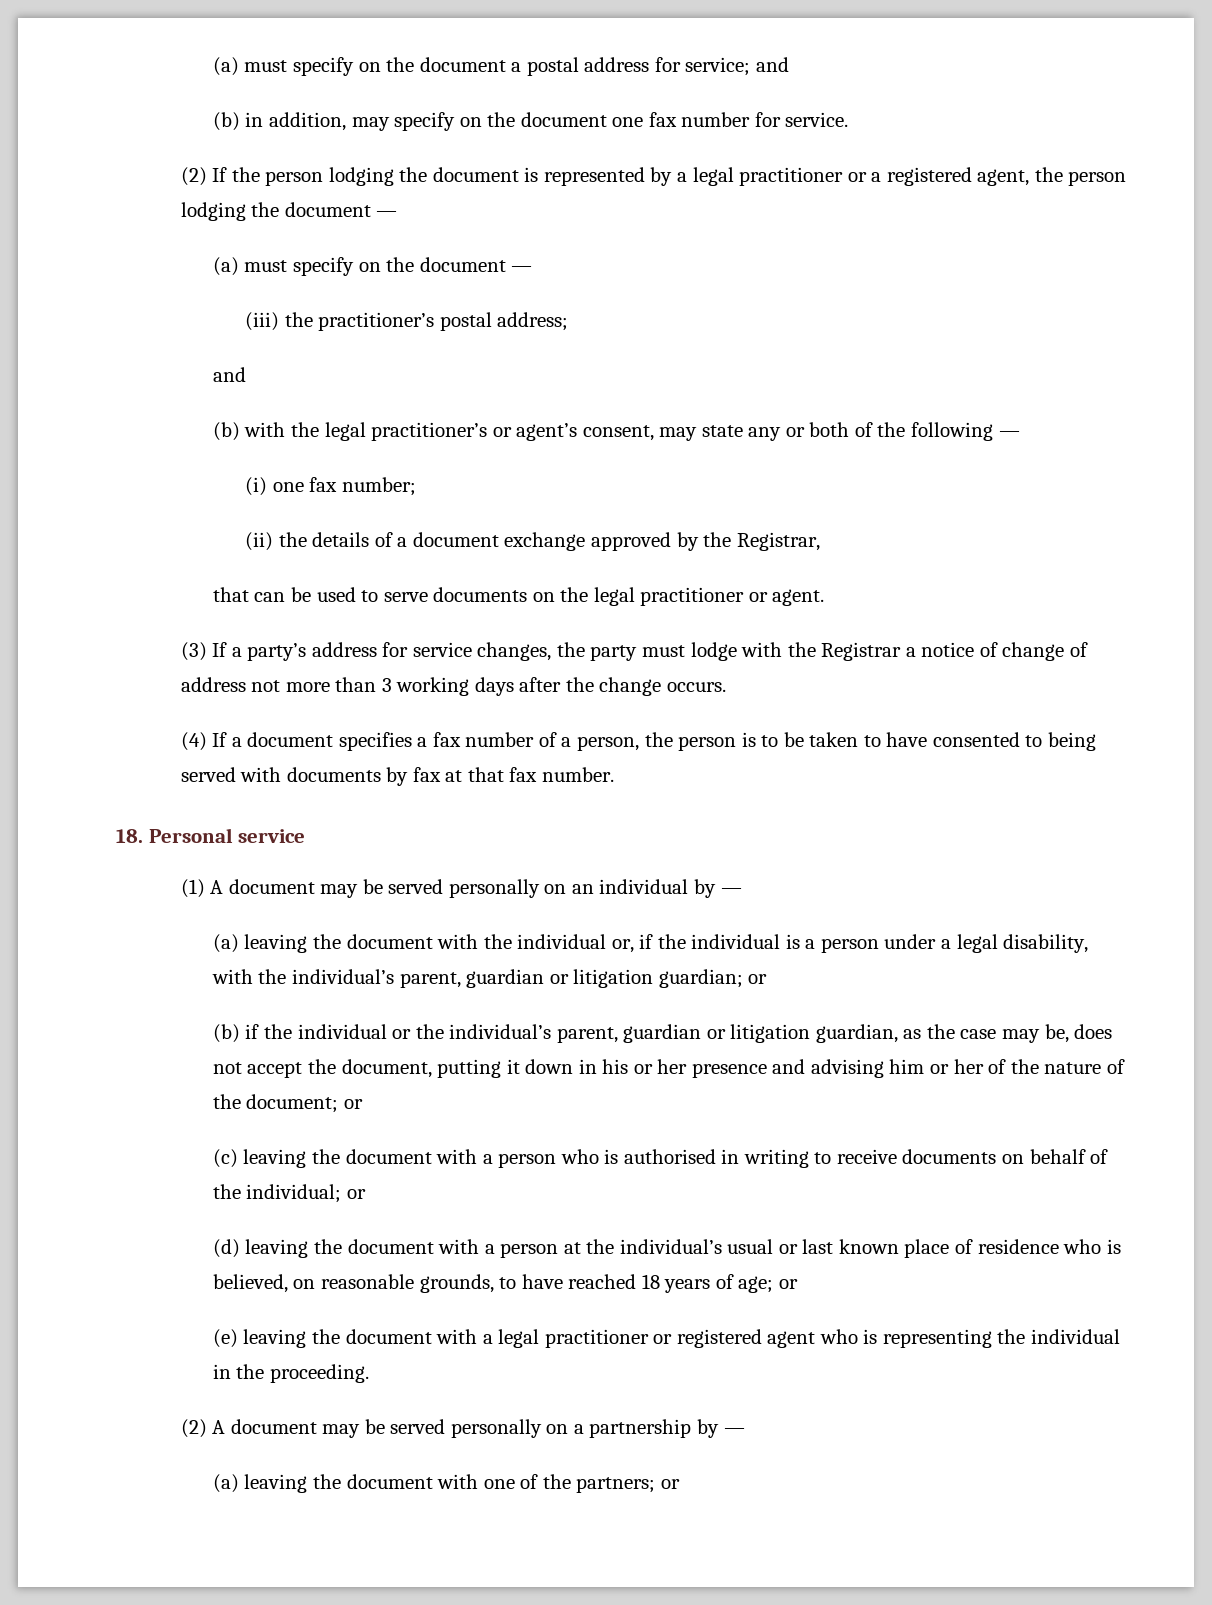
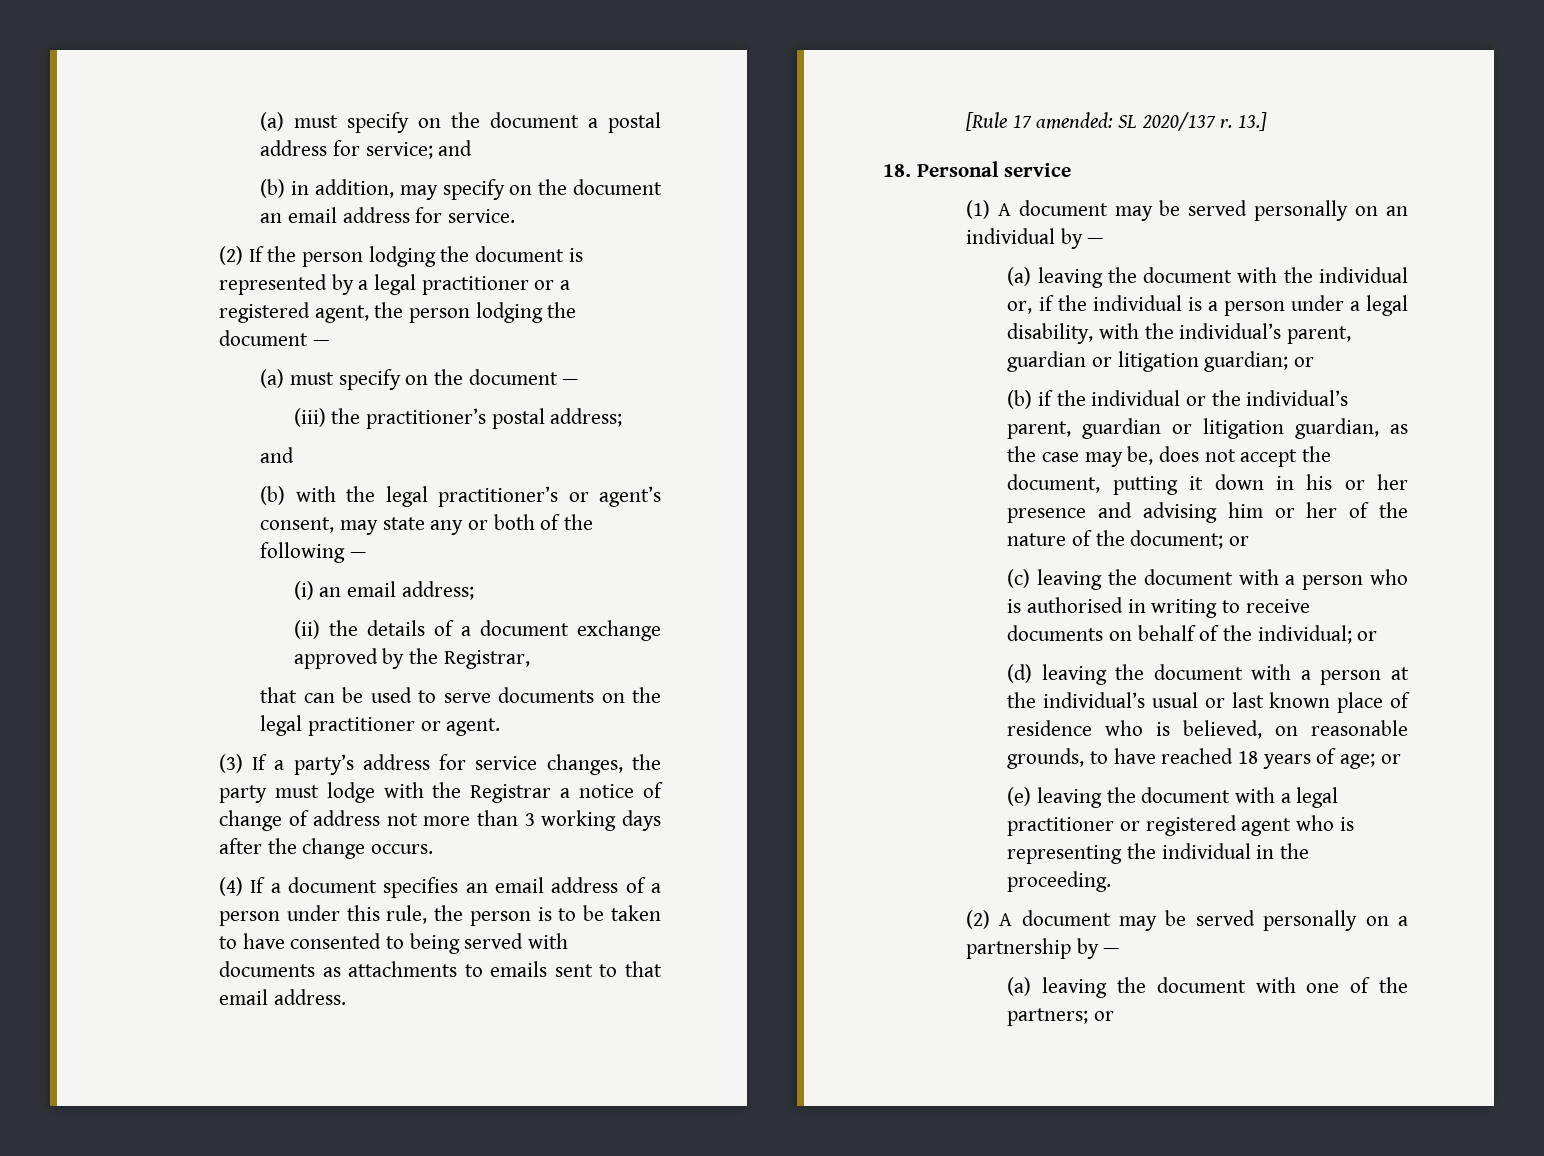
- (b) in addition, may specify on the document one fax number for service.
+ (b) in addition, may specify on the document an email address for service.
- (i) one fax number;
+ (i) an email address;
- (4) If a document specifies a fax number of a person, the person is to be taken to have consented to being served with documents by fax at that fax number.
+ (4) If a document specifies an email address of a person under this rule, the person is to be taken to have consented to being served with documents as attachments to emails sent to that email address.
+ [Rule 17 amended: SL 2020/137 r. 13.]

